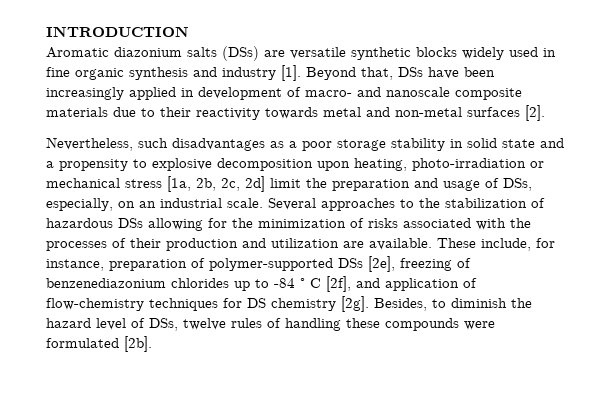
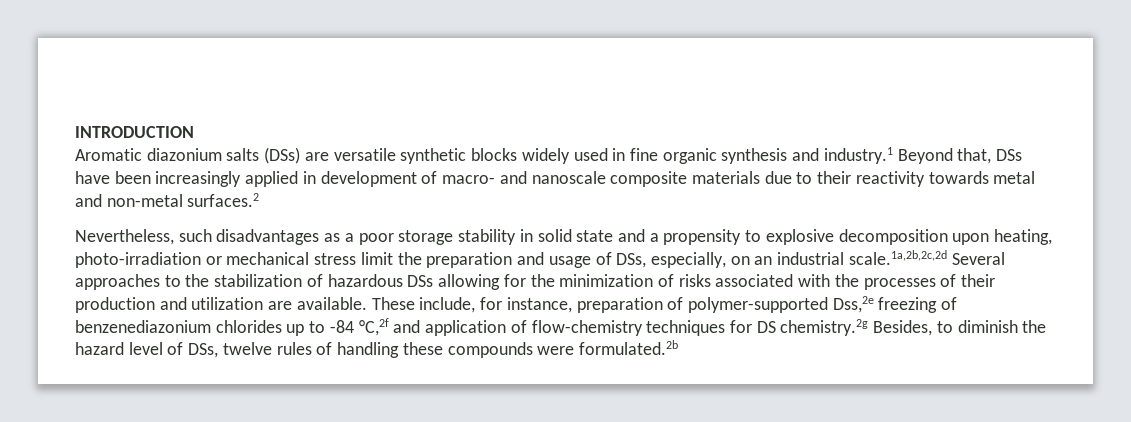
- Aromatic diazonium salts (DSs) are versatile synthetic blocks widely used in fine organic synthesis and industry [1]. Beyond that, DSs have been increasingly applied in development of macro- and nanoscale composite materials due to their reactivity towards metal and non-metal surfaces [2].
+ Aromatic diazonium salts (DSs) are versatile synthetic blocks widely used in fine organic synthesis and industry.1 Beyond that, DSs have been increasingly applied in development of macro- and nanoscale composite materials due to their reactivity towards metal and non-metal surfaces.2
- Nevertheless, such disadvantages as a poor storage stability in solid state and a propensity to explosive decomposition upon heating, photo-irradiation or mechanical stress [1a, 2b, 2c, 2d] limit the preparation and usage of DSs, especially, on an industrial scale. Several approaches to the stabilization of hazardous DSs allowing for the minimization of risks associated with the processes of their production and utilization are available.
+ Nevertheless, such disadvantages as a poor storage stability in solid state and a propensity to explosive decomposition upon heating, photo-irradiation or mechanical stress limit the preparation and usage of DSs, especially, on an industrial scale.1a,2b,2c,2d Several approaches to the stabilization of hazardous DSs allowing for the minimization of risks associated with the processes of their production and utilization are available.
- These include, for instance, preparation of polymer-supported DSs [2e], freezing of benzenediazonium chlorides up to -84 ° C [2f], and application of flow-chemistry techniques for DS chemistry [2g]. Besides, to diminish the hazard level of DSs, twelve rules of handling these compounds were formulated [2b].
+ These include, for instance, preparation of polymer-supported Dss,2e freezing of benzenediazonium chlorides up to -84 °C,2f and application of flow-chemistry techniques for DS chemistry.2g Besides, to diminish the hazard level of DSs, twelve rules of handling these compounds were formulated.2b

